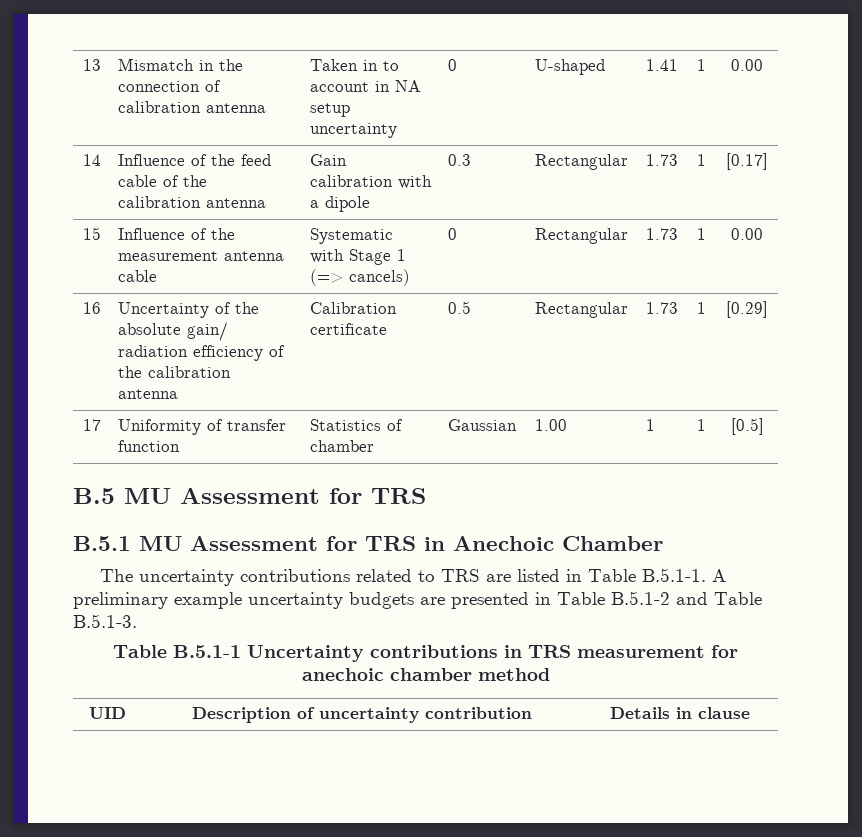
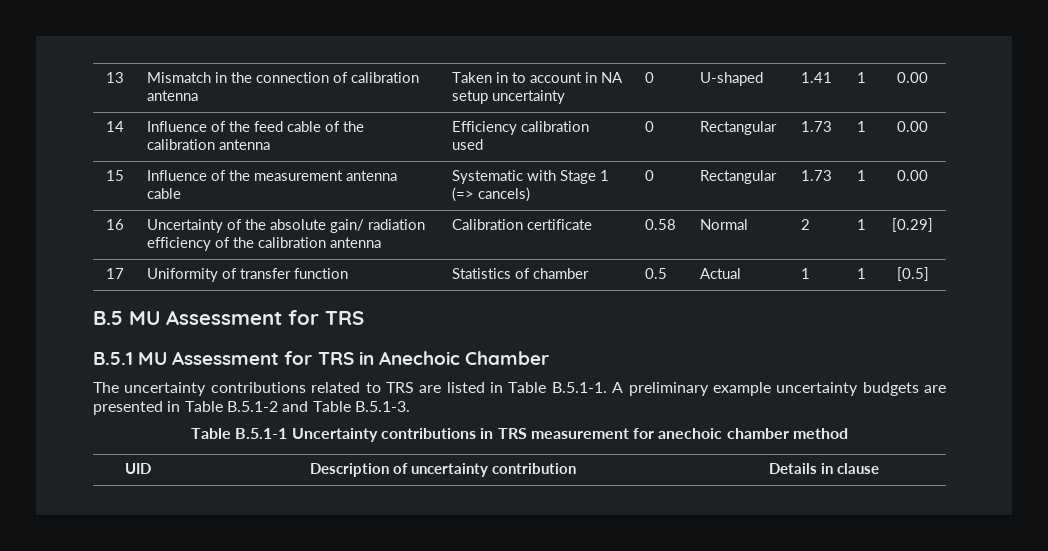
- 14 | Influence of the feed cable of the calibration antenna | Gain calibration with a dipole | 0.3 | Rectangular | 1.73 | 1 | [0.17]
+ 14 | Influence of the feed cable of the calibration antenna | Efficiency calibration used | 0 | Rectangular | 1.73 | 1 | 0.00
- 16 | Uncertainty of the absolute gain/ radiation efficiency of the calibration antenna | Calibration certificate | 0.5 | Rectangular | 1.73 | 1 | [0.29]
+ 16 | Uncertainty of the absolute gain/ radiation efficiency of the calibration antenna | Calibration certificate | 0.58 | Normal | 2 | 1 | [0.29]
- 17 | Uniformity of transfer function | Statistics of chamber | Gaussian | 1.00 | 1 | 1 | [0.5]
+ 17 | Uniformity of transfer function | Statistics of chamber | 0.5 | Actual | 1 | 1 | [0.5]

